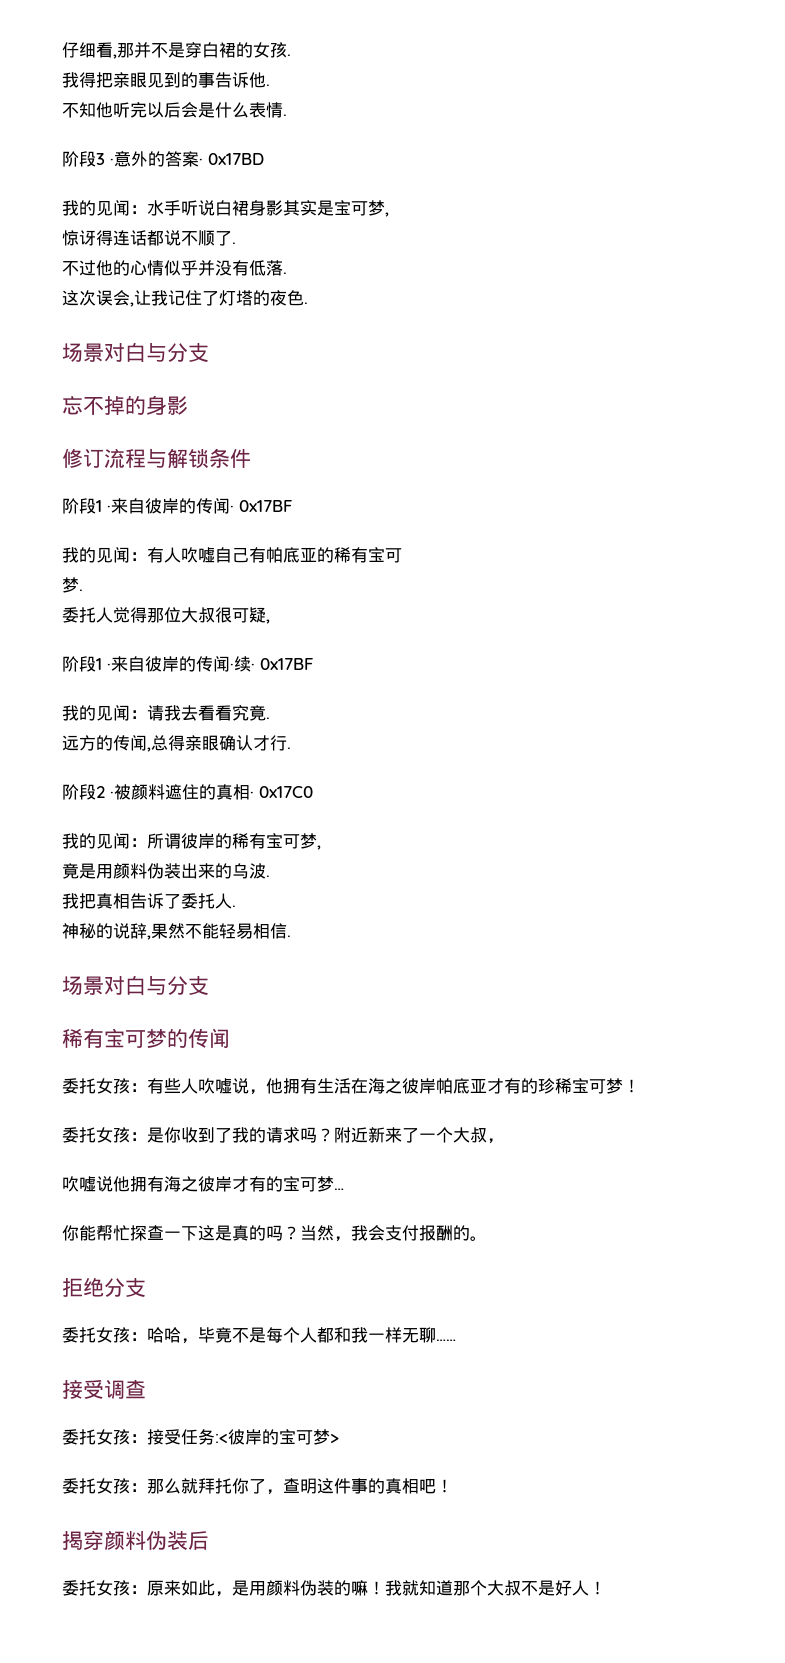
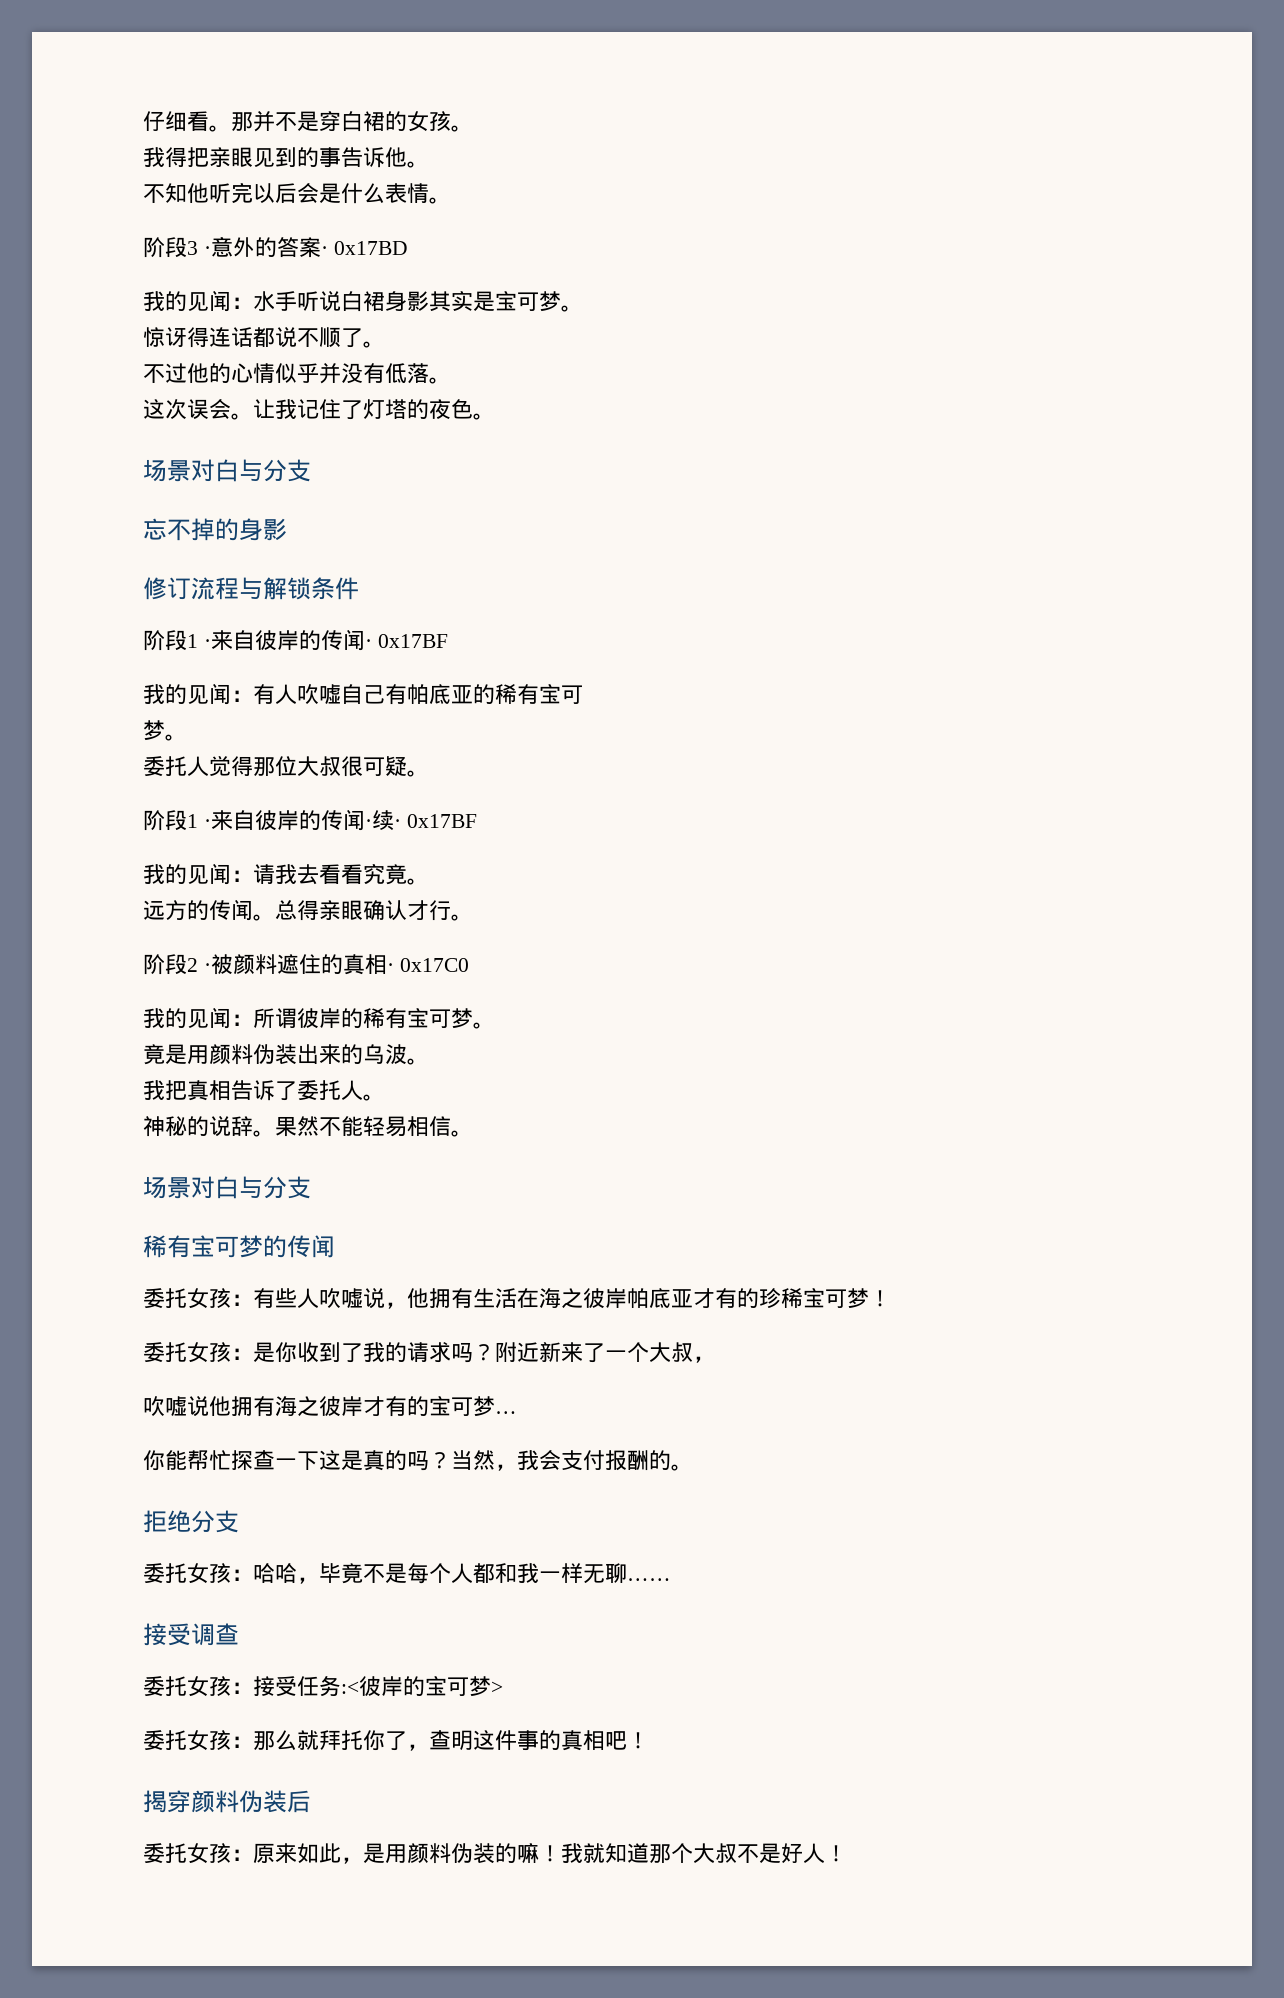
- 仔细看,那并不是穿白裙的女孩.
+ 仔细看。那并不是穿白裙的女孩。
- 我得把亲眼见到的事告诉他.
+ 我得把亲眼见到的事告诉他。
- 不知他听完以后会是什么表情.
+ 不知他听完以后会是什么表情。
- 我的见闻：水手听说白裙身影其实是宝可梦,
+ 我的见闻：水手听说白裙身影其实是宝可梦。
- 惊讶得连话都说不顺了.
+ 惊讶得连话都说不顺了。
- 不过他的心情似乎并没有低落.
+ 不过他的心情似乎并没有低落。
- 这次误会,让我记住了灯塔的夜色.
+ 这次误会。让我记住了灯塔的夜色。
  我的见闻：有人吹嘘自己有帕底亚的稀有宝可
- 梦.
+ 梦。
- 委托人觉得那位大叔很可疑,
+ 委托人觉得那位大叔很可疑。
- 我的见闻：请我去看看究竟.
+ 我的见闻：请我去看看究竟。
- 远方的传闻,总得亲眼确认才行.
+ 远方的传闻。总得亲眼确认才行。
- 我的见闻：所谓彼岸的稀有宝可梦,
+ 我的见闻：所谓彼岸的稀有宝可梦。
- 竟是用颜料伪装出来的乌波.
+ 竟是用颜料伪装出来的乌波。
- 我把真相告诉了委托人.
+ 我把真相告诉了委托人。
- 神秘的说辞,果然不能轻易相信.
+ 神秘的说辞。果然不能轻易相信。

